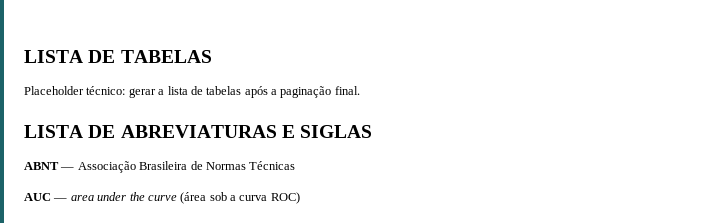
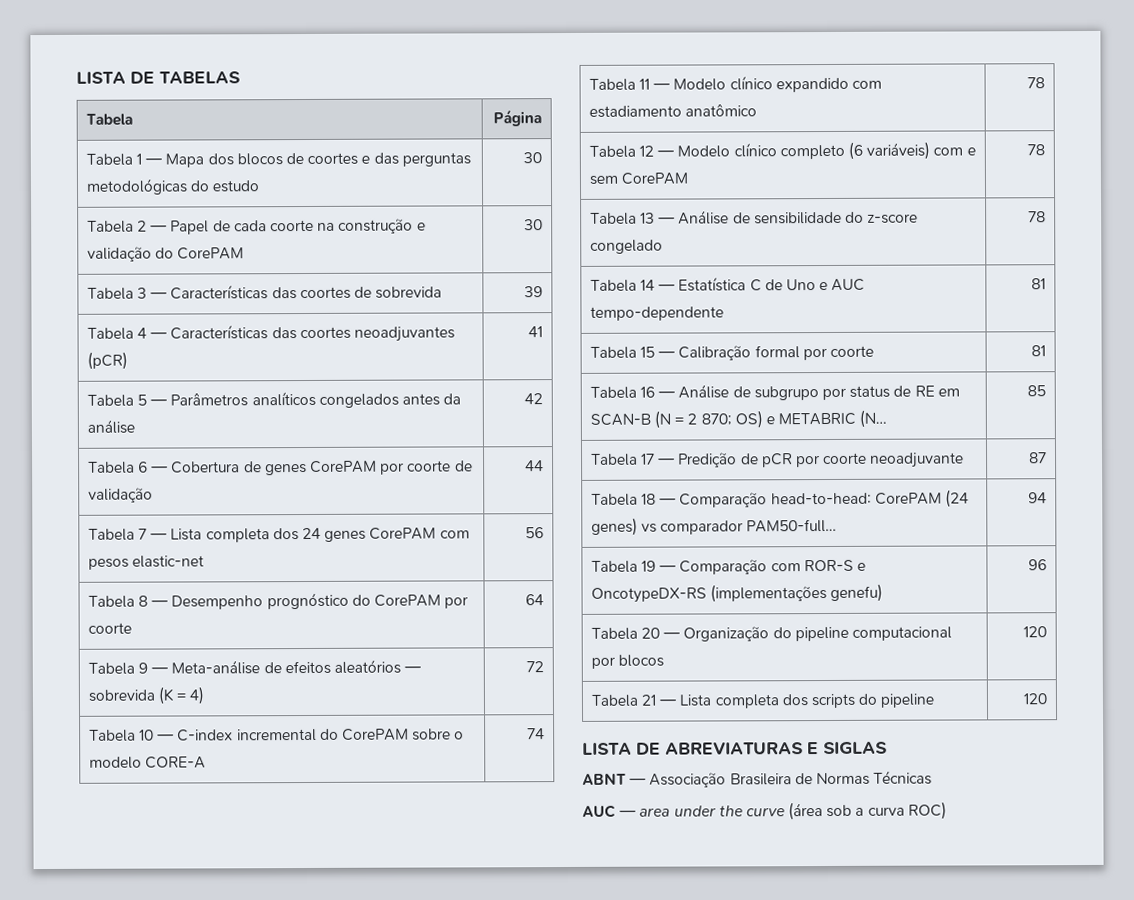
- Placeholder técnico: gerar a lista de tabelas após a paginação final.
+ Tabela | Página
+ Tabela 1 — Mapa dos blocos de coortes e das perguntas metodológicas do estudo | 30
+ Tabela 2 — Papel de cada coorte na construção e validação do CorePAM | 30
+ Tabela 3 — Características das coortes de sobrevida | 39
+ Tabela 4 — Características das coortes neoadjuvantes (pCR) | 41
+ Tabela 5 — Parâmetros analíticos congelados antes da análise | 42
+ Tabela 6 — Cobertura de genes CorePAM por coorte de validação | 44
+ Tabela 7 — Lista completa dos 24 genes CorePAM com pesos elastic-net | 56
+ Tabela 8 — Desempenho prognóstico do CorePAM por coorte | 64
+ Tabela 9 — Meta-análise de efeitos aleatórios — sobrevida (K = 4) | 72
+ Tabela 10 — C-index incremental do CorePAM sobre o modelo CORE-A | 74
+ Tabela 11 — Modelo clínico expandido com estadiamento anatômico | 78
+ Tabela 12 — Modelo clínico completo (6 variáveis) com e sem CorePAM | 78
+ Tabela 13 — Análise de sensibilidade do z-score congelado | 78
+ Tabela 14 — Estatística C de Uno e AUC tempo-dependente | 81
+ Tabela 15 — Calibração formal por coorte | 81
+ Tabela 16 — Análise de subgrupo por status de RE em SCAN-B (N = 2 870; OS) e METABRIC (N… | 85
+ Tabela 17 — Predição de pCR por coorte neoadjuvante | 87
+ Tabela 18 — Comparação head-to-head: CorePAM (24 genes) vs comparador PAM50-full… | 94
+ Tabela 19 — Comparação com ROR-S e OncotypeDX-RS (implementações genefu) | 96
+ Tabela 20 — Organização do pipeline computacional por blocos | 120
+ Tabela 21 — Lista completa dos scripts do pipeline | 120

